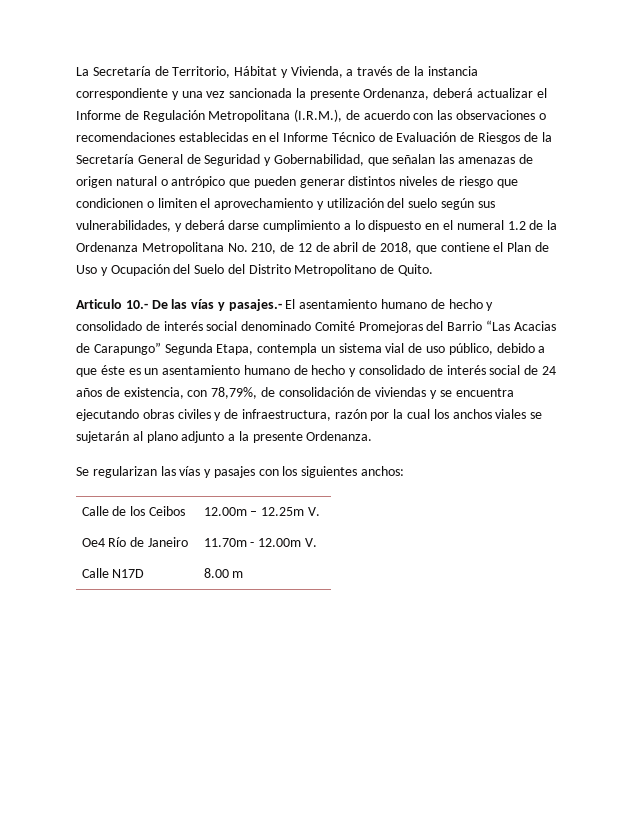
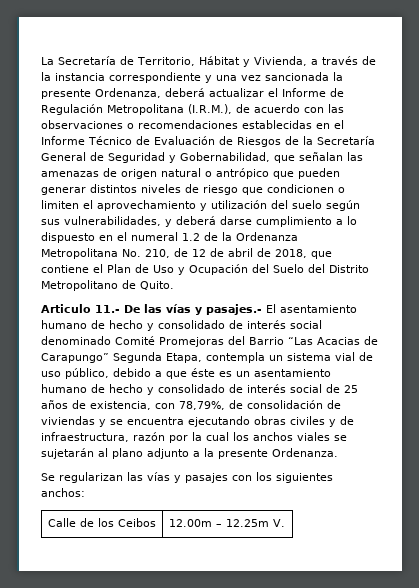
- Articulo 10.- De las vías y pasajes.- El asentamiento humano de hecho y consolidado de interés social denominado Comité Promejoras del Barrio “Las Acacias de Carapungo” Segunda Etapa, contempla un sistema vial de uso público, debido a que éste es un asentamiento humano de hecho y consolidado de interés social de 24 años de existencia, con 78,79%, de consolidación de viviendas y se encuentra ejecutando obras civiles y de infraestructura, razón por la cual los anchos viales se sujetarán al plano adjunto a la presente Ordenanza.
+ Articulo 11.- De las vías y pasajes.- El asentamiento humano de hecho y consolidado de interés social denominado Comité Promejoras del Barrio “Las Acacias de Carapungo” Segunda Etapa, contempla un sistema vial de uso público, debido a que éste es un asentamiento humano de hecho y consolidado de interés social de 25 años de existencia, con 78,79%, de consolidación de viviendas y se encuentra ejecutando obras civiles y de infraestructura, razón por la cual los anchos viales se sujetarán al plano adjunto a la presente Ordenanza.
- Oe4 Río de Janeiro | 11.70m - 12.00m V.
- Calle N17D | 8.00 m

